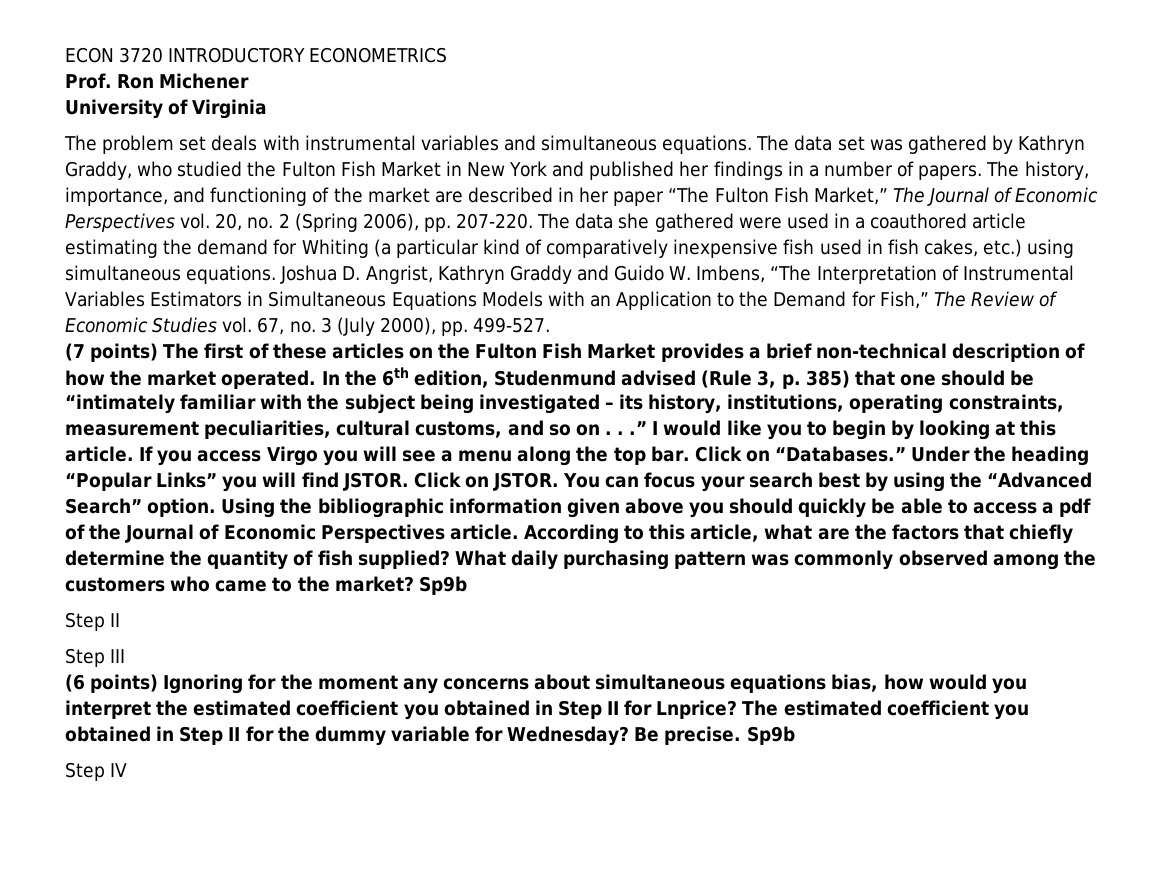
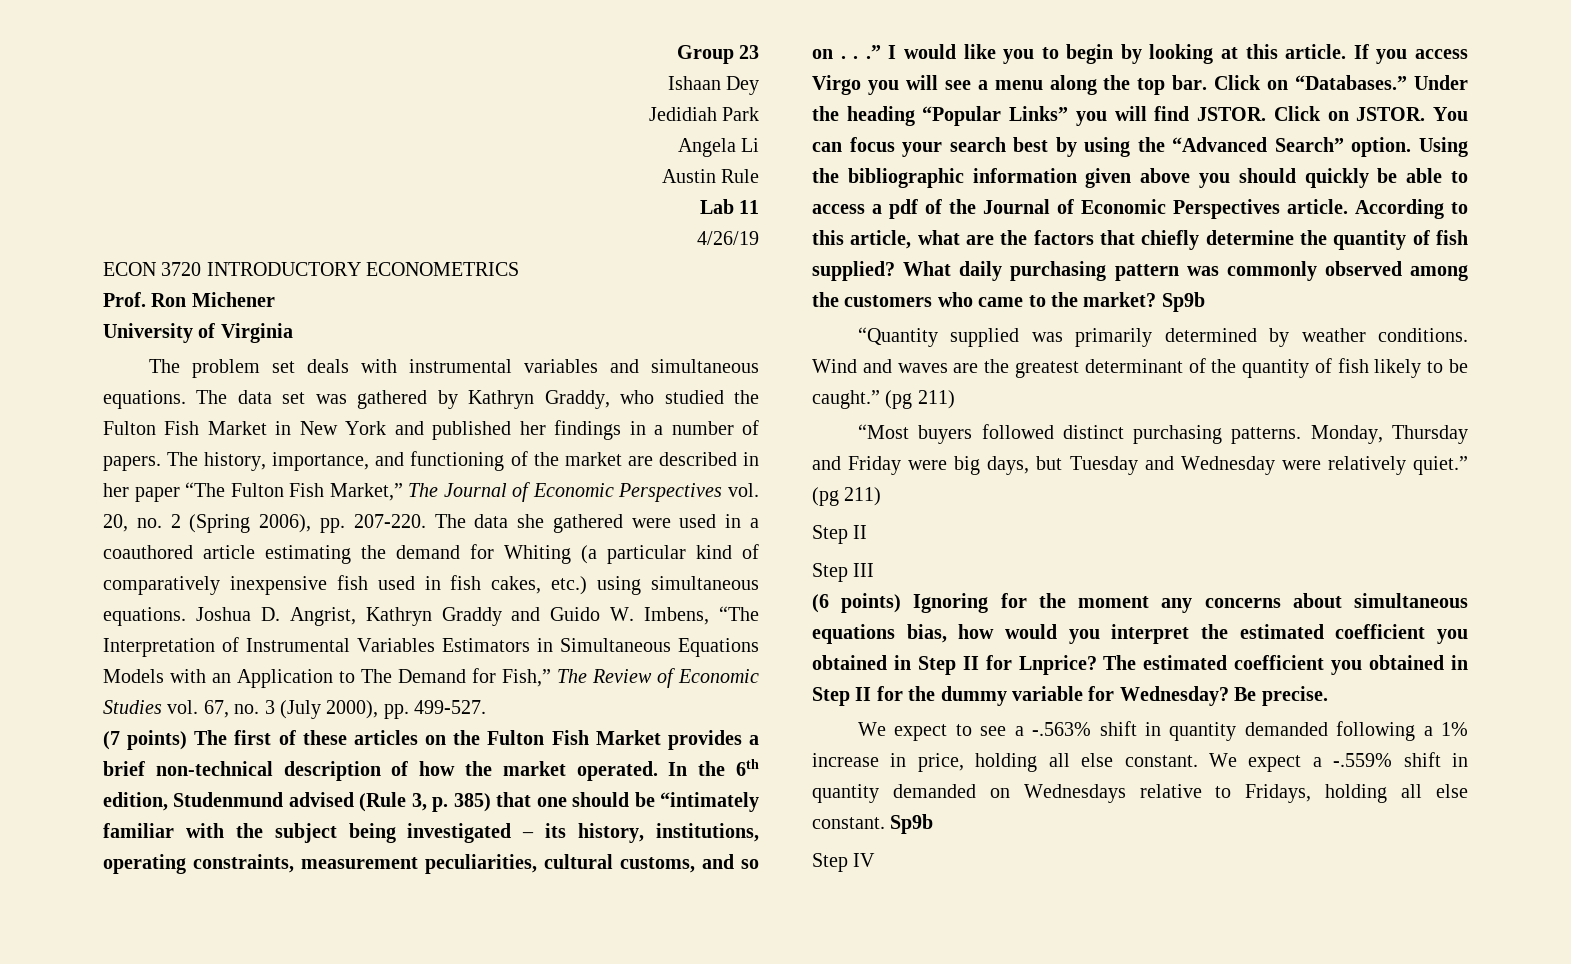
+ Group 23
+ Ishaan Dey
+ Jedidiah Park
+ Angela Li
+ Austin Rule
+ Lab 11
+ 4/26/19
- Joshua D. Angrist, Kathryn Graddy and Guido W. Imbens, “The Interpretation of Instrumental Variables Estimators in Simultaneous Equations Models with an Application to the Demand for Fish,” The Review of Economic Studies vol. 67, no. 3 (July 2000), pp. 499-527.
+ Joshua D. Angrist, Kathryn Graddy and Guido W. Imbens, “The Interpretation of Instrumental Variables Estimators in Simultaneous Equations Models with an Application to The Demand for Fish,” The Review of Economic Studies vol. 67, no. 3 (July 2000), pp. 499-527.
+ “Quantity supplied was primarily determined by weather conditions. Wind and waves are the greatest determinant of the quantity of fish likely to be caught.” (pg 211)
+ “Most buyers followed distinct purchasing patterns. Monday, Thursday and Friday were big days, but Tuesday and Wednesday were relatively quiet.” (pg 211)
- Be precise. Sp9b
+ Be precise.
+ We expect to see a -.563% shift in quantity demanded following a 1% increase in price, holding all else constant. We expect a -.559% shift in quantity demanded on Wednesdays relative to Fridays, holding all else constant. Sp9b

